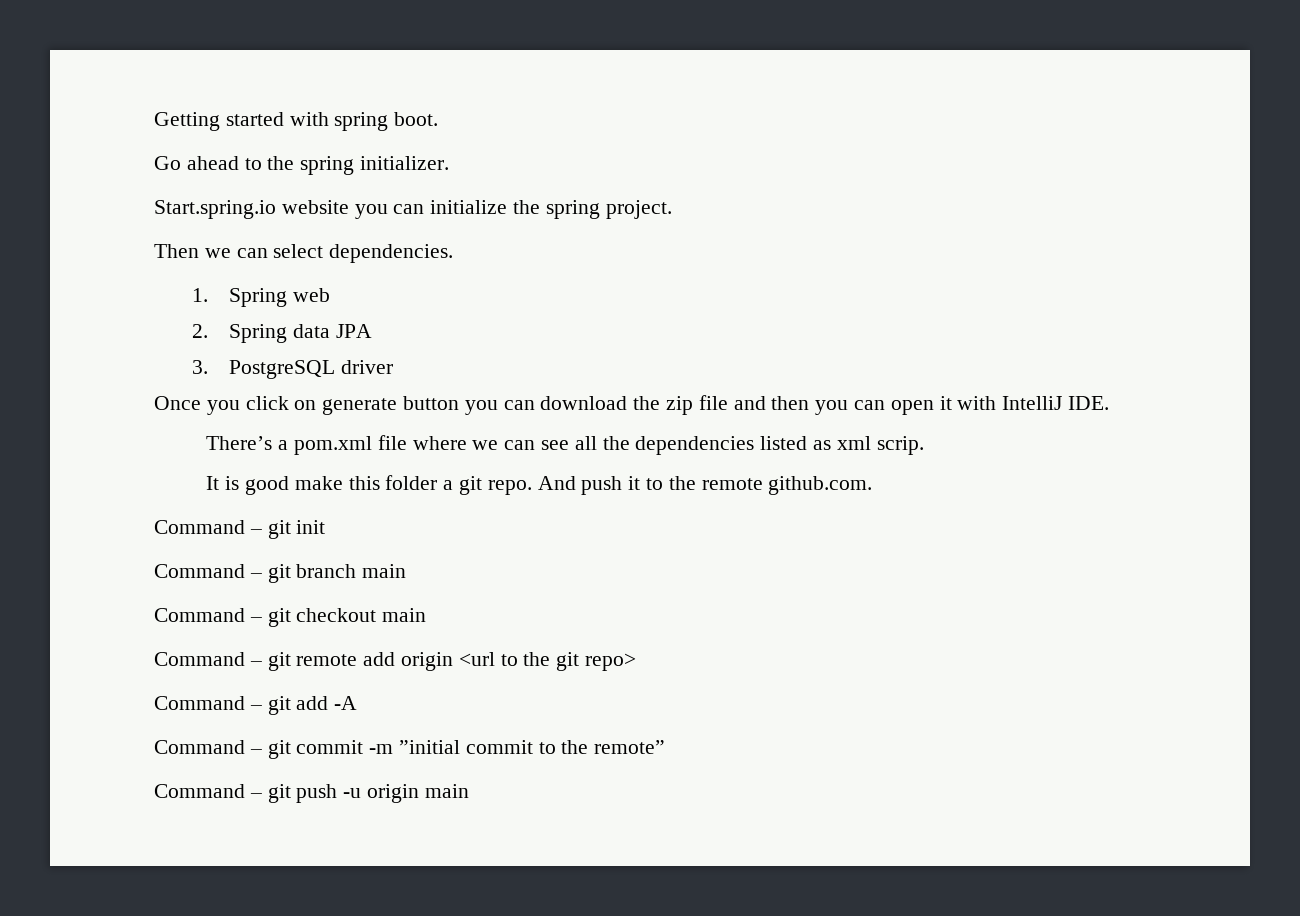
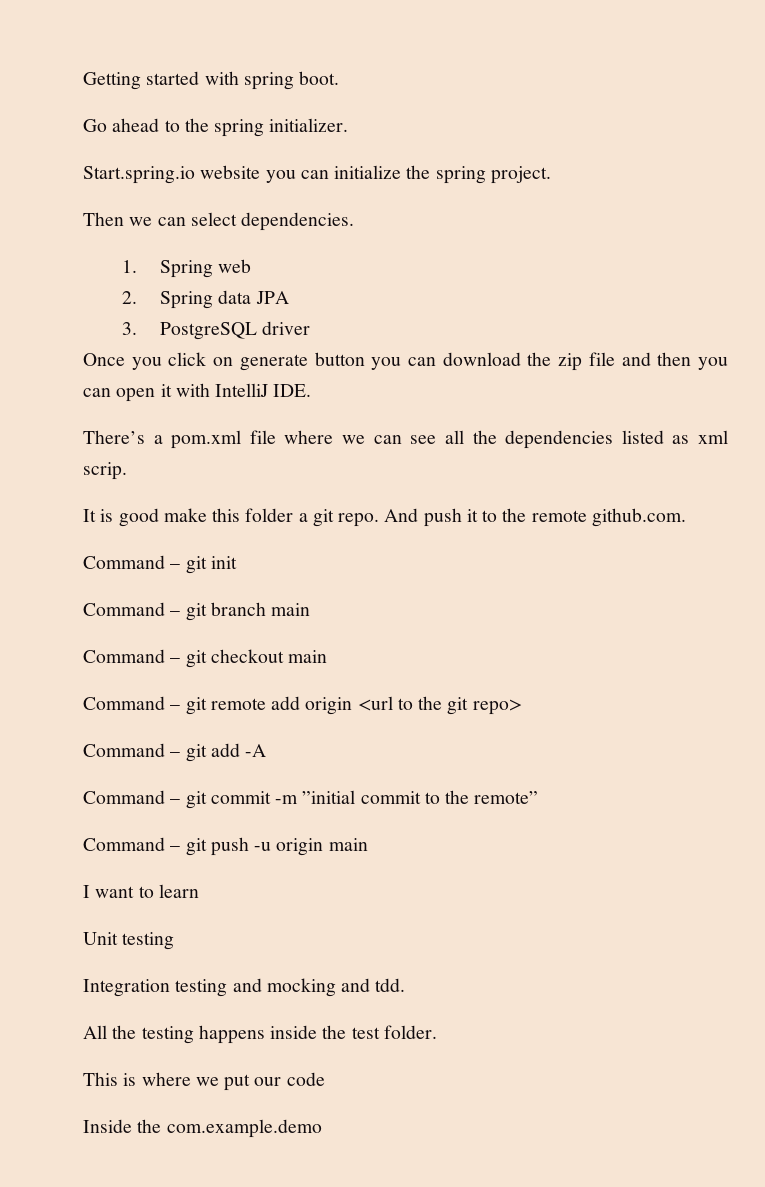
+ I want to learn
+ Unit testing
+ Integration testing and mocking and tdd.
+ All the testing happens inside the test folder.
+ This is where we put our code
+ Inside the com.example.demo

